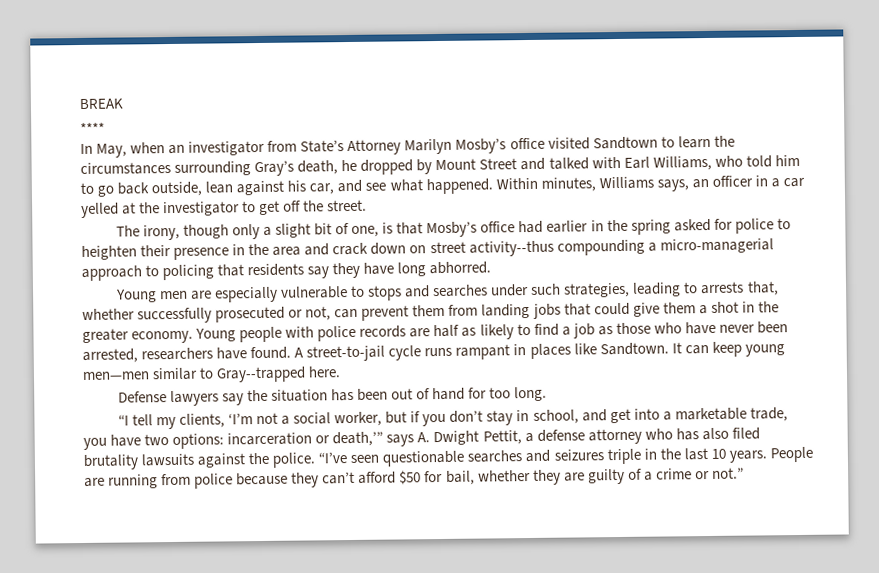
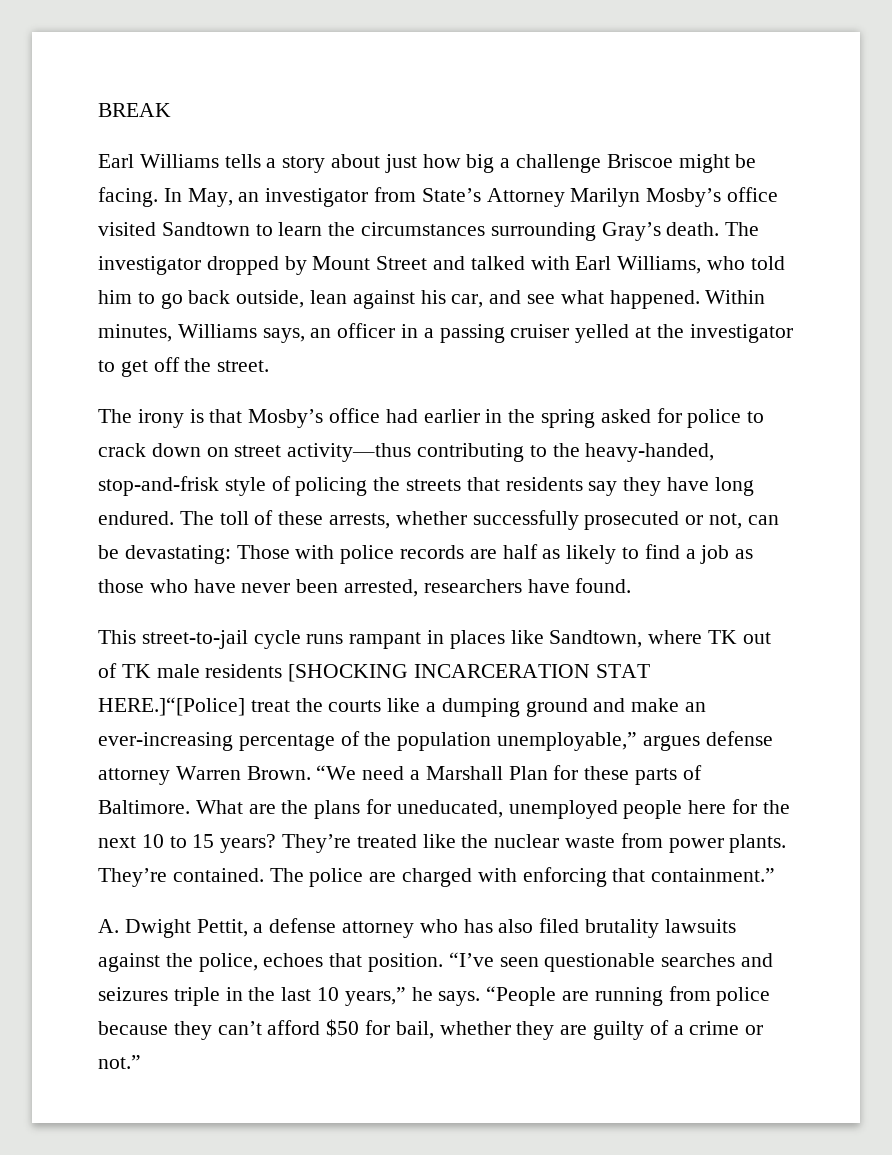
- ****
- In May, when an investigator from State’s Attorney Marilyn Mosby’s office visited Sandtown to learn the circumstances surrounding Gray’s death, he dropped by Mount Street and talked with Earl Williams, who told him to go back outside, lean against his car, and see what happened.
+ Earl Williams tells a story about just how big a challenge Briscoe might be facing. In May, an investigator from State’s Attorney Marilyn Mosby’s office visited Sandtown to learn the circumstances surrounding Gray’s death. The investigator dropped by Mount Street and talked with Earl Williams, who told him to go back outside, lean against his car, and see what happened.
- Within minutes, Williams says, an officer in a car yelled at the investigator to get off the street.
+ Within minutes, Williams says, an officer in a passing cruiser yelled at the investigator to get off the street.
- The irony, though only a slight bit of one, is that Mosby’s office had earlier in the spring asked for police to heighten their presence in the area and crack down on street activity--thus compounding a micro-managerial approach to policing that residents say they have long abhorred.
- Young men are especially vulnerable to stops and searches under such strategies, leading to arrests that, whether successfully prosecuted or not, can prevent them from landing jobs that could give them a shot in the greater economy. Young people with police records are half as likely to find a job as those who have never been arrested, researchers have found. A street-to-jail cycle runs rampant in places like Sandtown. It can keep young men—men similar to Gray--trapped here.
- Defense lawyers say the situation has been out of hand for too long.
- “I tell my clients, ‘I’m not a social worker, but if you don’t stay in school, and get into a marketable trade, you have two options: incarceration or death,’” says A. Dwight Pettit, a defense attorney who has also filed brutality lawsuits against the police.
+ The irony is that Mosby’s office had earlier in the spring asked for police to crack down on street activity—thus contributing to the heavy-handed, stop-and-frisk style of policing the streets that residents say they have long endured. The toll of these arrests, whether successfully prosecuted or not, can be devastating: Those with police records are half as likely to find a job as those who have never been arrested, researchers have found.
+ This street-to-jail cycle runs rampant in places like Sandtown, where TK out of TK male residents [SHOCKING INCARCERATION STAT HERE.]“[Police] treat the courts like a dumping ground and make an ever-increasing percentage of the population unemployable,” argues defense attorney Warren Brown. “We need a Marshall Plan for these parts of Baltimore. What are the plans for uneducated, unemployed people here for the next 10 to 15 years? They’re treated like the nuclear waste from power plants. They’re contained. The police are charged with enforcing that containment.”
+ A. Dwight Pettit, a defense attorney who has also filed brutality lawsuits against the police, echoes that position.
- “I’ve seen questionable searches and seizures triple in the last 10 years. People are running from police because they can’t afford $50 for bail, whether they are guilty of a crime or not.”
+ “I’ve seen questionable searches and seizures triple in the last 10 years,” he says. “People are running from police because they can’t afford $50 for bail, whether they are guilty of a crime or not.”

